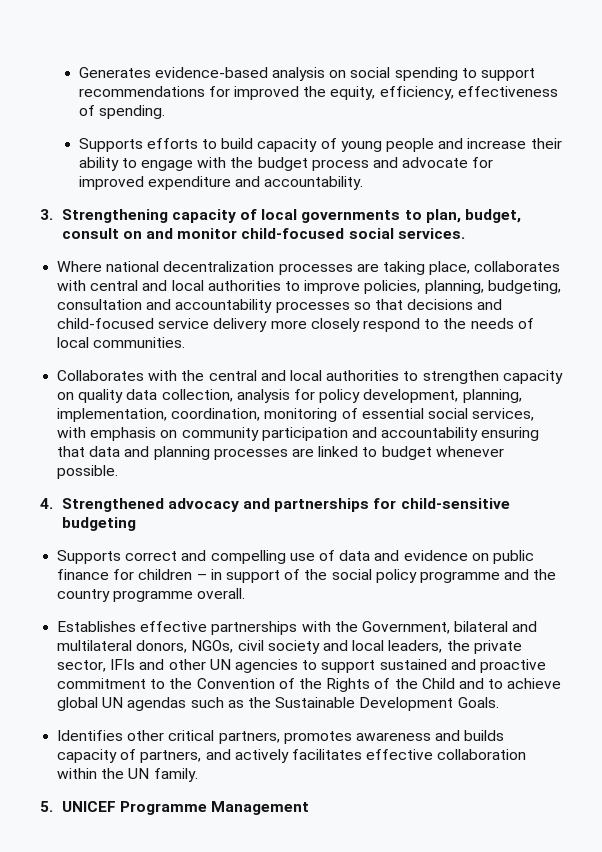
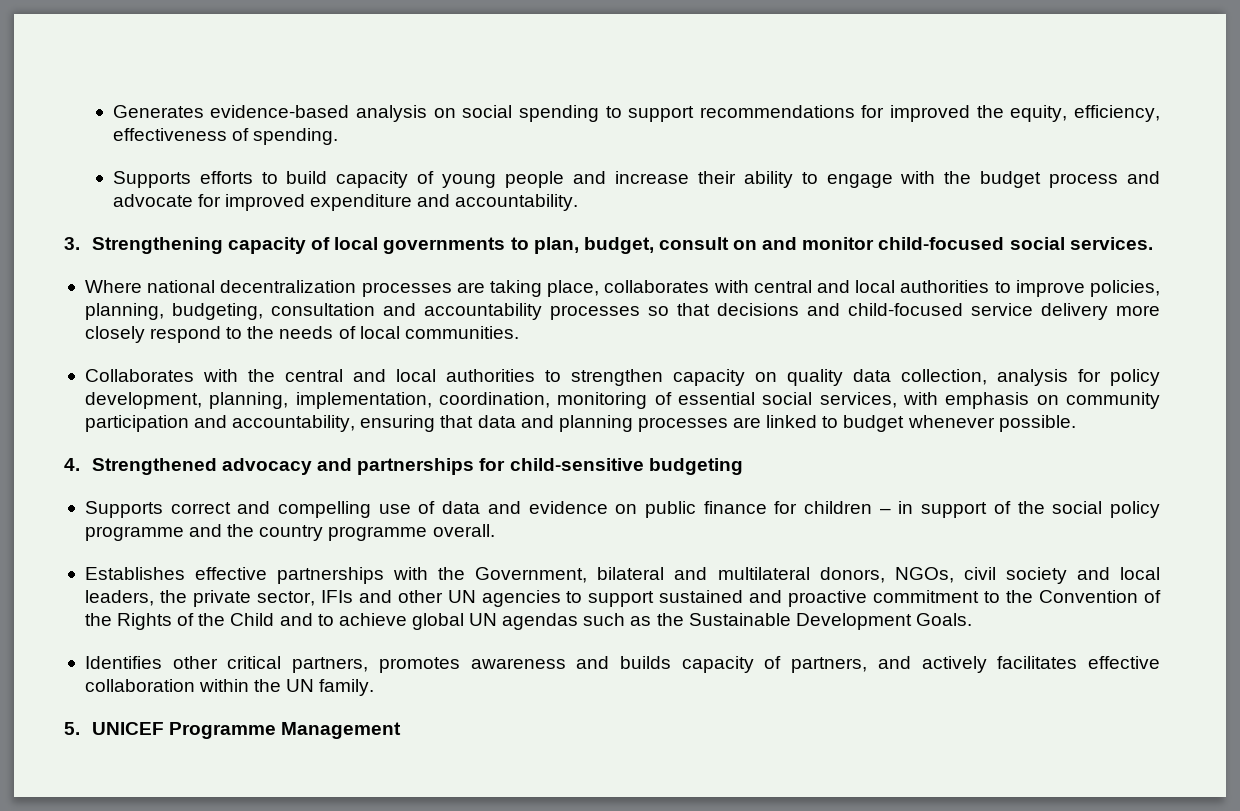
- Collaborates with the central and local authorities to strengthen capacity on quality data collection, analysis for policy development, planning, implementation, coordination, monitoring of essential social services, with emphasis on community participation and accountability ensuring that data and planning processes are linked to budget whenever possible.
+ Collaborates with the central and local authorities to strengthen capacity on quality data collection, analysis for policy development, planning, implementation, coordination, monitoring of essential social services, with emphasis on community participation and accountability, ensuring that data and planning processes are linked to budget whenever possible.

